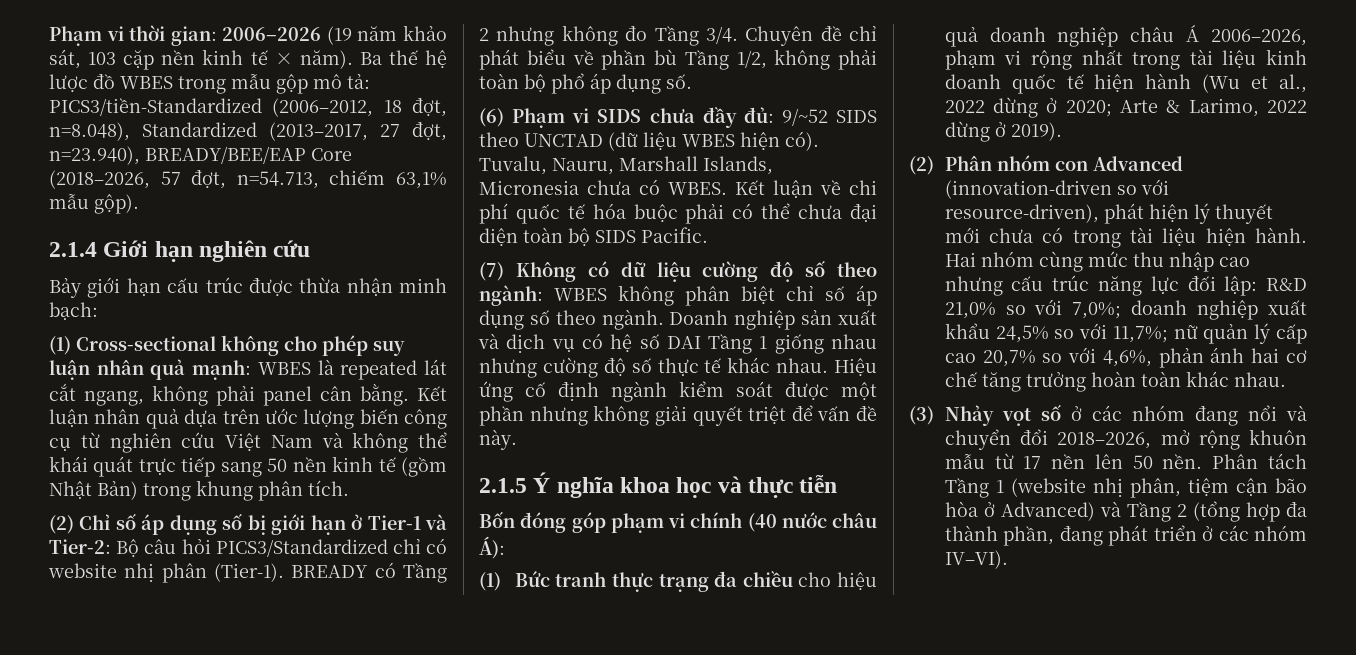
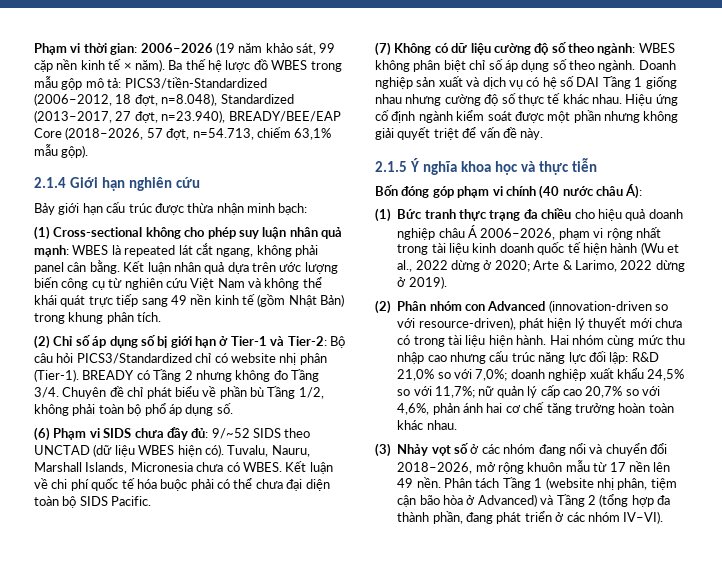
- Phạm vi thời gian: 2006–2026 (19 năm khảo sát, 103 cặp nền kinh tế × năm).
+ Phạm vi thời gian: 2006–2026 (19 năm khảo sát, 99 cặp nền kinh tế × năm).
- Kết luận nhân quả dựa trên ước lượng biến công cụ từ nghiên cứu Việt Nam và không thể khái quát trực tiếp sang 50 nền kinh tế (gồm Nhật Bản) trong khung phân tích.
+ Kết luận nhân quả dựa trên ước lượng biến công cụ từ nghiên cứu Việt Nam và không thể khái quát trực tiếp sang 49 nền kinh tế (gồm Nhật Bản) trong khung phân tích.
- (3) Nhảy vọt số ở các nhóm đang nổi và chuyển đổi 2018–2026, mở rộng khuôn mẫu từ 17 nền lên 50 nền.
+ (3) Nhảy vọt số ở các nhóm đang nổi và chuyển đổi 2018–2026, mở rộng khuôn mẫu từ 17 nền lên 49 nền.

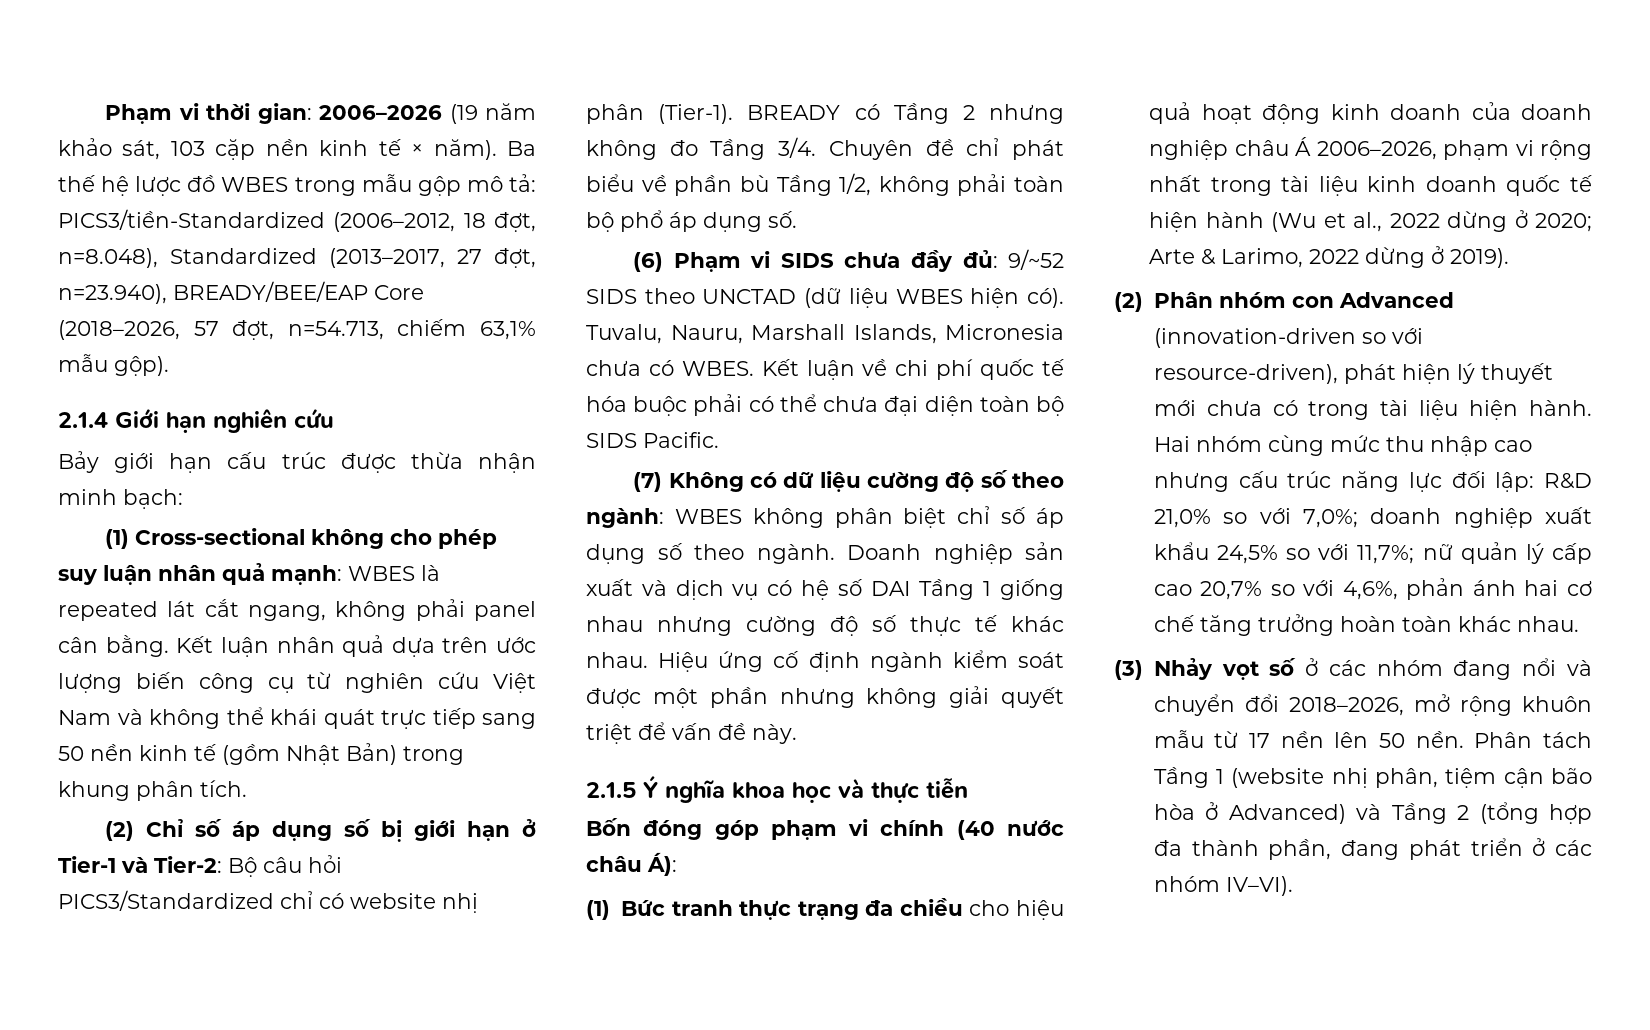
- Phạm vi thời gian: 2006–2026 (19 năm khảo sát, 99 cặp nền kinh tế × năm).
+ Phạm vi thời gian: 2006–2026 (19 năm khảo sát, 103 cặp nền kinh tế × năm).
- Kết luận nhân quả dựa trên ước lượng biến công cụ từ nghiên cứu Việt Nam và không thể khái quát trực tiếp sang 49 nền kinh tế (gồm Nhật Bản) trong khung phân tích.
+ Kết luận nhân quả dựa trên ước lượng biến công cụ từ nghiên cứu Việt Nam và không thể khái quát trực tiếp sang 50 nền kinh tế (gồm Nhật Bản) trong khung phân tích.
- (1) Bức tranh thực trạng đa chiều cho hiệu quả doanh nghiệp châu Á 2006–2026, phạm vi rộng nhất trong tài liệu kinh doanh quốc tế hiện hành (Wu et al., 2022 dừng ở 2020; Arte & Larimo, 2022 dừng ở 2019).
+ (1) Bức tranh thực trạng đa chiều cho hiệu quả hoạt động kinh doanh của doanh nghiệp châu Á 2006–2026, phạm vi rộng nhất trong tài liệu kinh doanh quốc tế hiện hành (Wu et al., 2022 dừng ở 2020; Arte & Larimo, 2022 dừng ở 2019).
- (3) Nhảy vọt số ở các nhóm đang nổi và chuyển đổi 2018–2026, mở rộng khuôn mẫu từ 17 nền lên 49 nền.
+ (3) Nhảy vọt số ở các nhóm đang nổi và chuyển đổi 2018–2026, mở rộng khuôn mẫu từ 17 nền lên 50 nền.

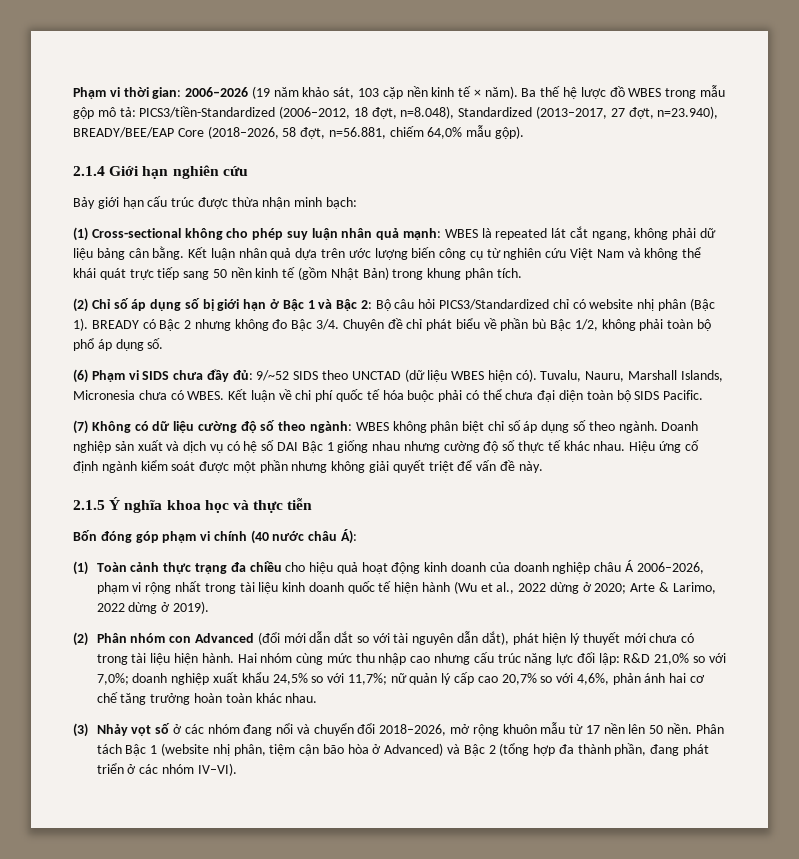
- Ba thế hệ lược đồ WBES trong mẫu gộp mô tả: PICS3/tiền-Standardized (2006–2012, 18 đợt, n=8.048), Standardized (2013–2017, 27 đợt, n=23.940), BREADY/BEE/EAP Core (2018–2026, 57 đợt, n=54.713, chiếm 63,1% mẫu gộp).
+ Ba thế hệ lược đồ WBES trong mẫu gộp mô tả: PICS3/tiền-Standardized (2006–2012, 18 đợt, n=8.048), Standardized (2013–2017, 27 đợt, n=23.940), BREADY/BEE/EAP Core (2018–2026, 58 đợt, n=56.881, chiếm 64,0% mẫu gộp).
- (1) Cross-sectional không cho phép suy luận nhân quả mạnh: WBES là repeated lát cắt ngang, không phải panel cân bằng.
+ (1) Cross-sectional không cho phép suy luận nhân quả mạnh: WBES là repeated lát cắt ngang, không phải dữ liệu bảng cân bằng.
- (2) Chỉ số áp dụng số bị giới hạn ở Tier-1 và Tier-2: Bộ câu hỏi PICS3/Standardized chỉ có website nhị phân (Tier-1).
+ (2) Chỉ số áp dụng số bị giới hạn ở Bậc 1 và Bậc 2: Bộ câu hỏi PICS3/Standardized chỉ có website nhị phân (Bậc 1).
- BREADY có Tầng 2 nhưng không đo Tầng 3/4.
+ BREADY có Bậc 2 nhưng không đo Bậc 3/4.
- Chuyên đề chỉ phát biểu về phần bù Tầng 1/2, không phải toàn bộ phổ áp dụng số.
+ Chuyên đề chỉ phát biểu về phần bù Bậc 1/2, không phải toàn bộ phổ áp dụng số.
- Doanh nghiệp sản xuất và dịch vụ có hệ số DAI Tầng 1 giống nhau nhưng cường độ số thực tế khác nhau.
+ Doanh nghiệp sản xuất và dịch vụ có hệ số DAI Bậc 1 giống nhau nhưng cường độ số thực tế khác nhau.
- (1) Bức tranh thực trạng đa chiều cho hiệu quả hoạt động kinh doanh của doanh nghiệp châu Á 2006–2026, phạm vi rộng nhất trong tài liệu kinh doanh quốc tế hiện hành (Wu et al., 2022 dừng ở 2020; Arte & Larimo, 2022 dừng ở 2019).
+ (1) Toàn cảnh thực trạng đa chiều cho hiệu quả hoạt động kinh doanh của doanh nghiệp châu Á 2006–2026, phạm vi rộng nhất trong tài liệu kinh doanh quốc tế hiện hành (Wu et al., 2022 dừng ở 2020; Arte & Larimo, 2022 dừng ở 2019).
- (2) Phân nhóm con Advanced (innovation-driven so với resource-driven), phát hiện lý thuyết mới chưa có trong tài liệu hiện hành.
+ (2) Phân nhóm con Advanced (đổi mới dẫn dắt so với tài nguyên dẫn dắt), phát hiện lý thuyết mới chưa có trong tài liệu hiện hành.
- Phân tách Tầng 1 (website nhị phân, tiệm cận bão hòa ở Advanced) và Tầng 2 (tổng hợp đa thành phần, đang phát triển ở các nhóm IV–VI).
+ Phân tách Bậc 1 (website nhị phân, tiệm cận bão hòa ở Advanced) và Bậc 2 (tổng hợp đa thành phần, đang phát triển ở các nhóm IV–VI).

